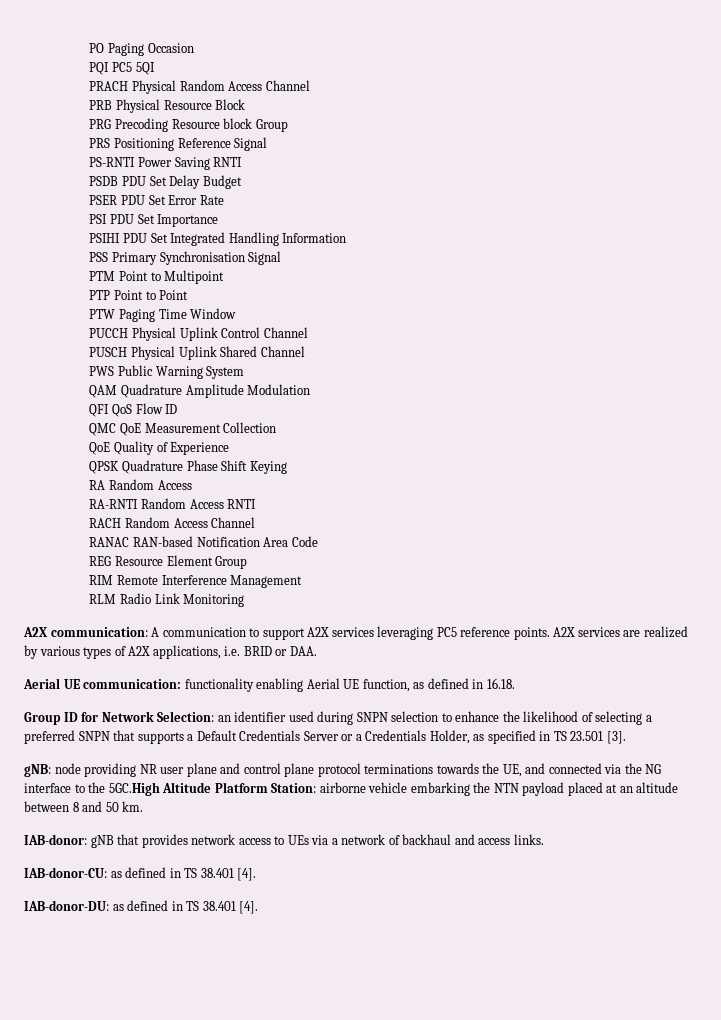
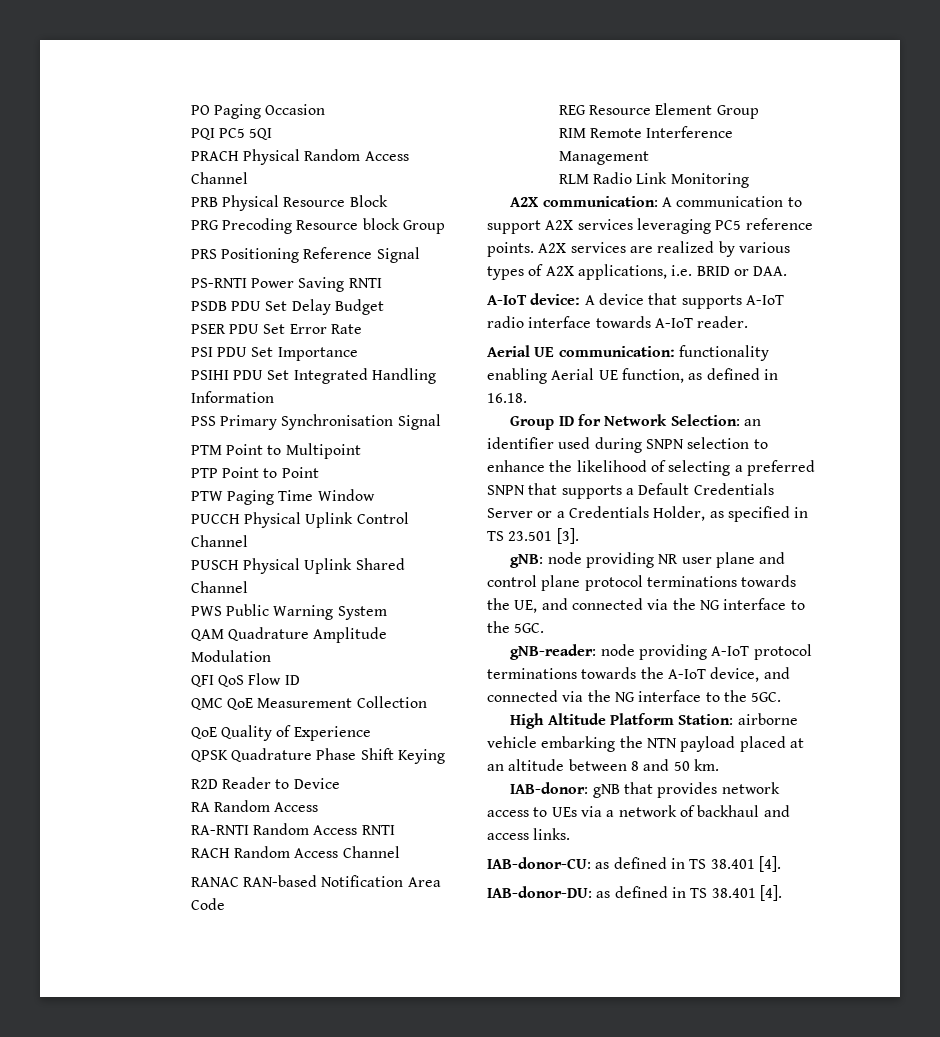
+ R2D Reader to Device
+ A-IoT device: A device that supports A-IoT radio interface towards A-IoT reader.
- gNB: node providing NR user plane and control plane protocol terminations towards the UE, and connected via the NG interface to the 5GC.High Altitude Platform Station: airborne vehicle embarking the NTN payload placed at an altitude between 8 and 50 km.
+ gNB: node providing NR user plane and control plane protocol terminations towards the UE, and connected via the NG interface to the 5GC.
+ gNB-reader: node providing A-IoT protocol terminations towards the A-IoT device, and connected via the NG interface to the 5GC.
+ High Altitude Platform Station: airborne vehicle embarking the NTN payload placed at an altitude between 8 and 50 km.

